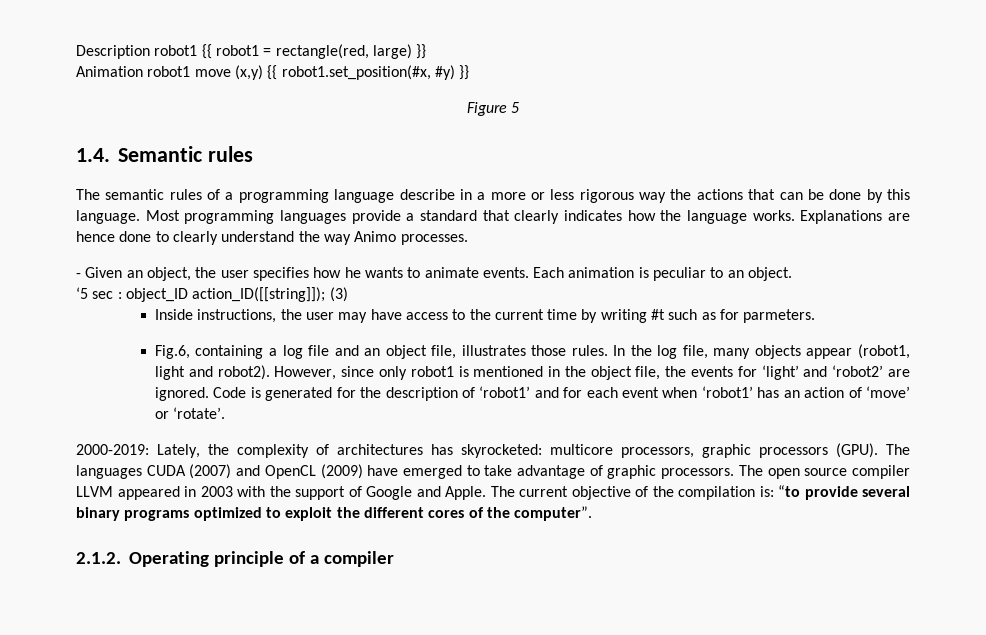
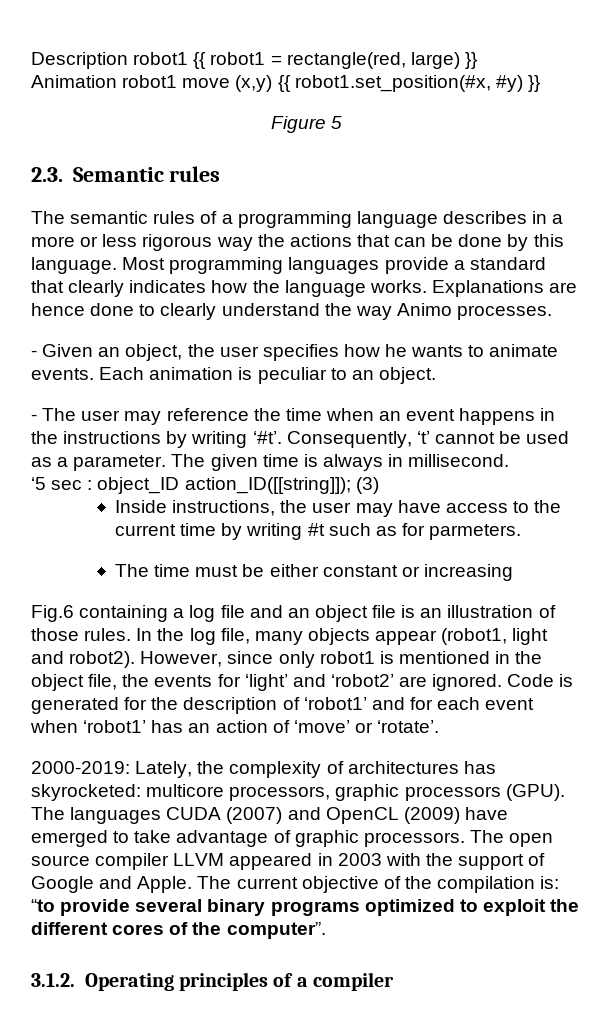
- 1.4. Semantic rules
+ 2.3. Semantic rules
- The semantic rules of a programming language describe in a more or less rigorous way the actions that can be done by this language.
+ The semantic rules of a programming language describes in a more or less rigorous way the actions that can be done by this language.
+ - The user may reference the time when an event happens in the instructions by writing ‘#t’. Consequently, ‘t’ cannot be used as a parameter. The given time is always in millisecond.
- Fig.6, containing a log file and an object file, illustrates those rules.
+ The time must be either constant or increasing
+ Fig.6 containing a log file and an object file is an illustration of those rules.
- 2.1.2. Operating principle of a compiler
+ 3.1.2. Operating principles of a compiler

